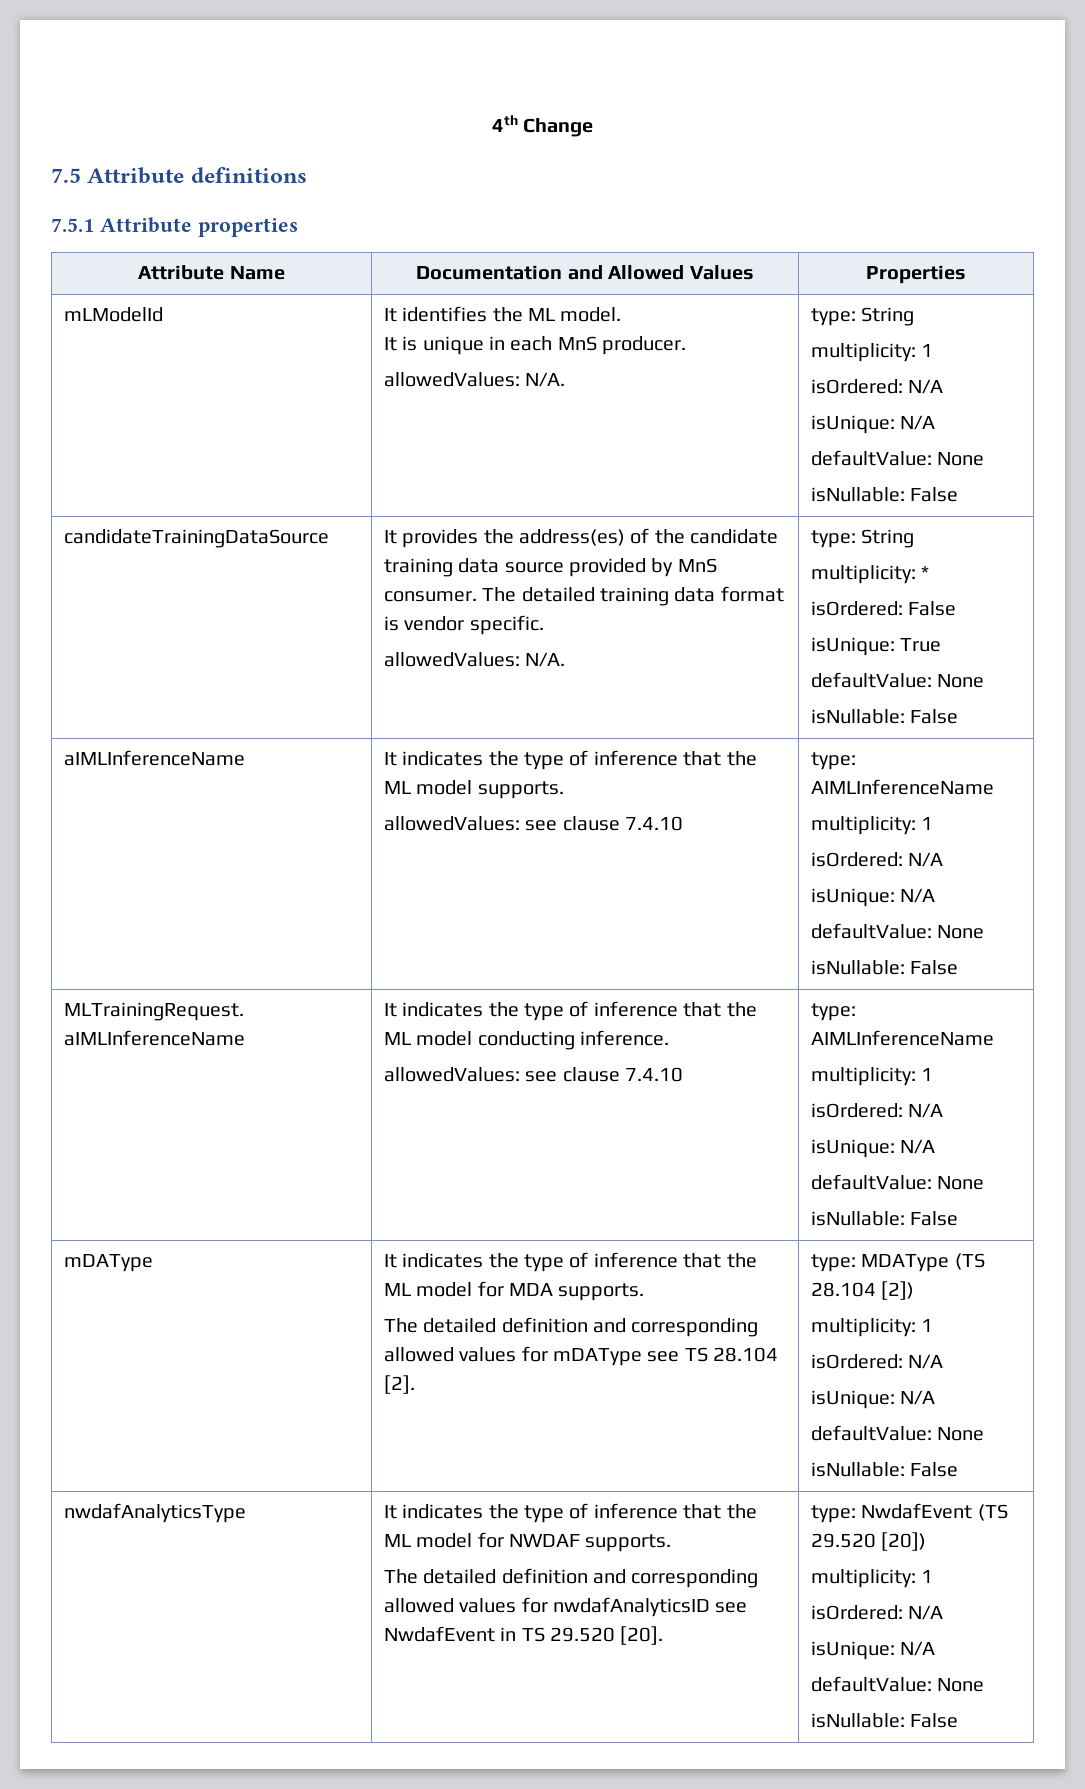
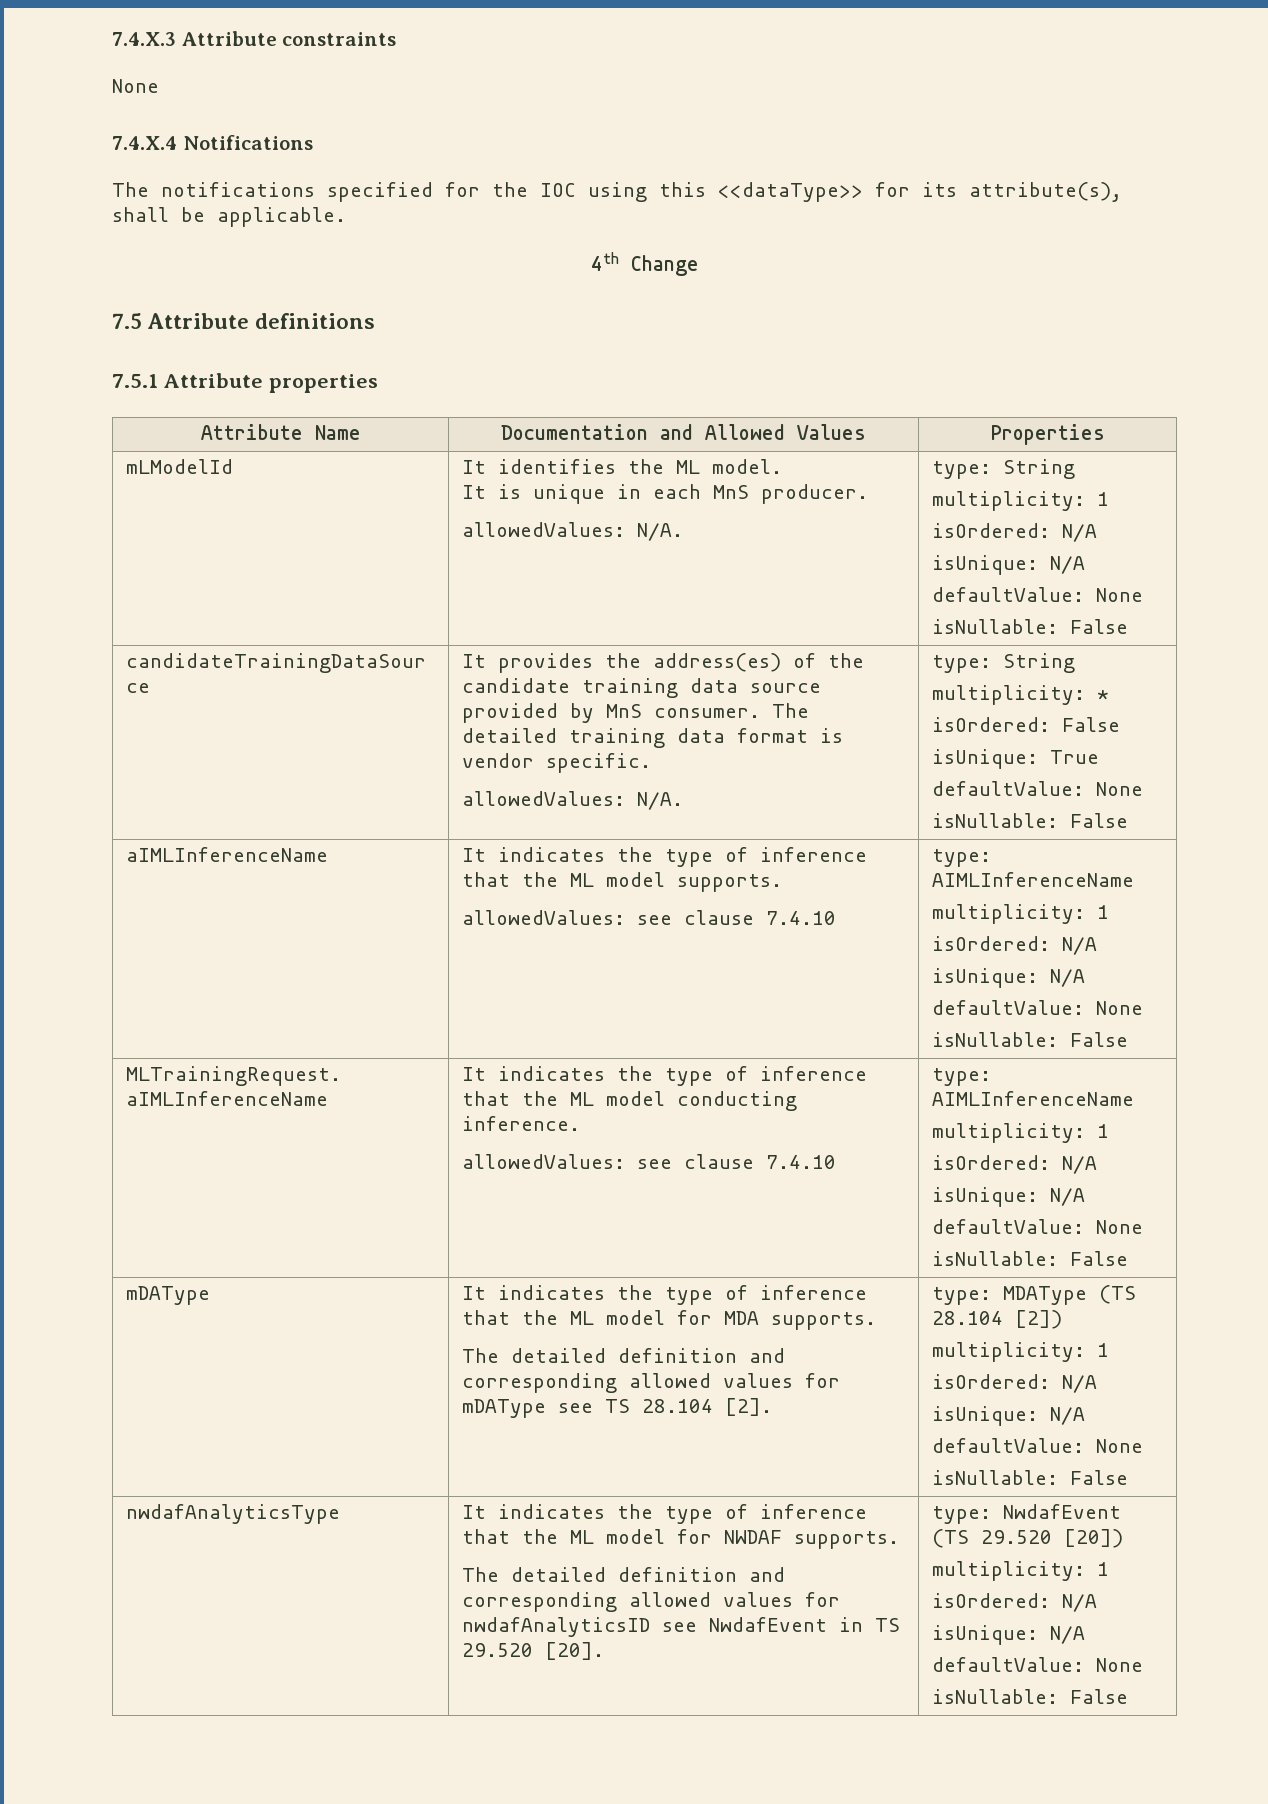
+ 7.4.X.3 Attribute constraints
+ None
+ 7.4.X.4 Notifications
+ The notifications specified for the IOC using this <<dataType>> for its attribute(s), shall be applicable.

